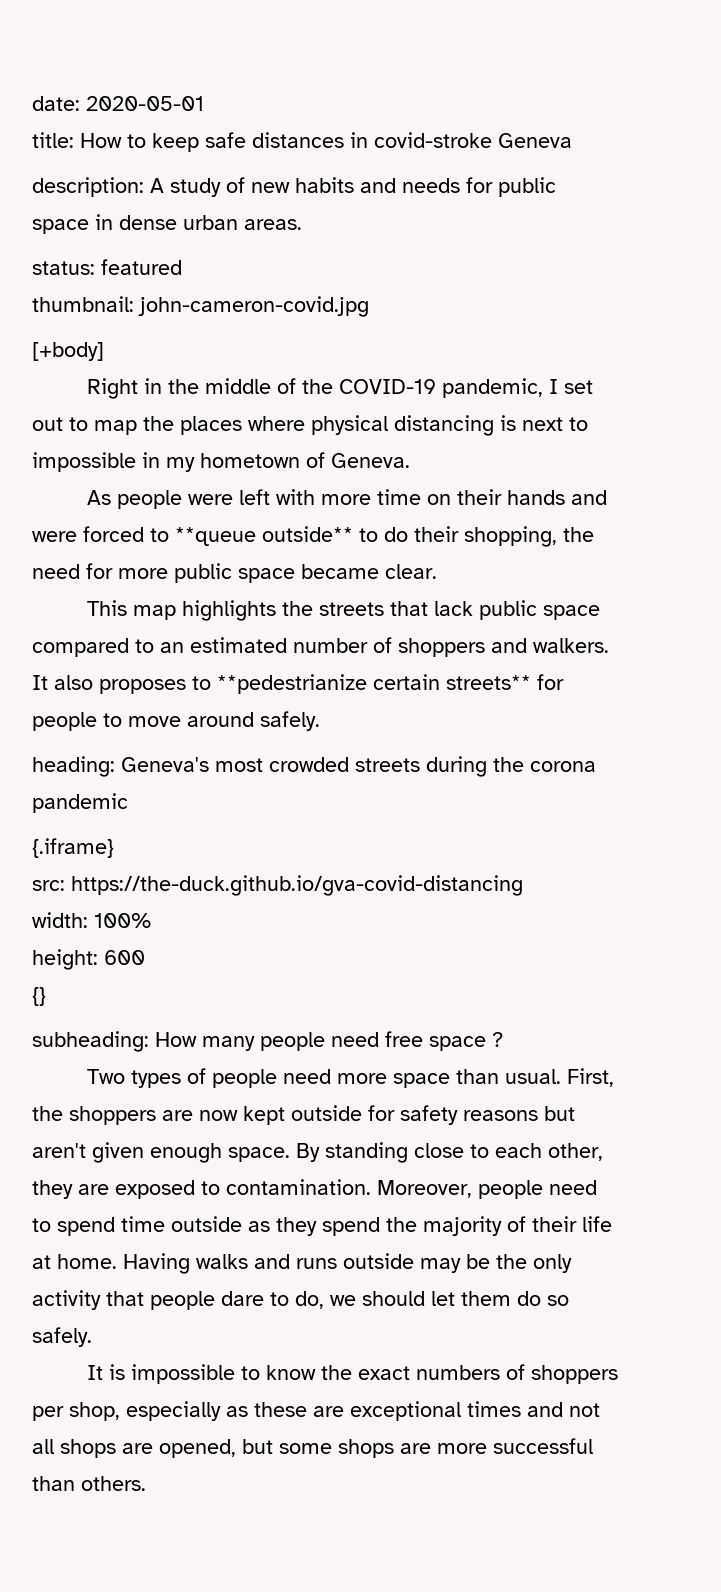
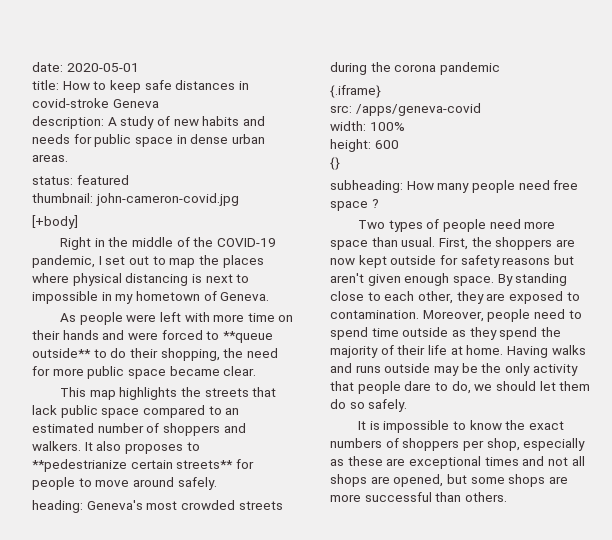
- src: https://the-duck.github.io/gva-covid-distancing
+ src: /apps/geneva-covid

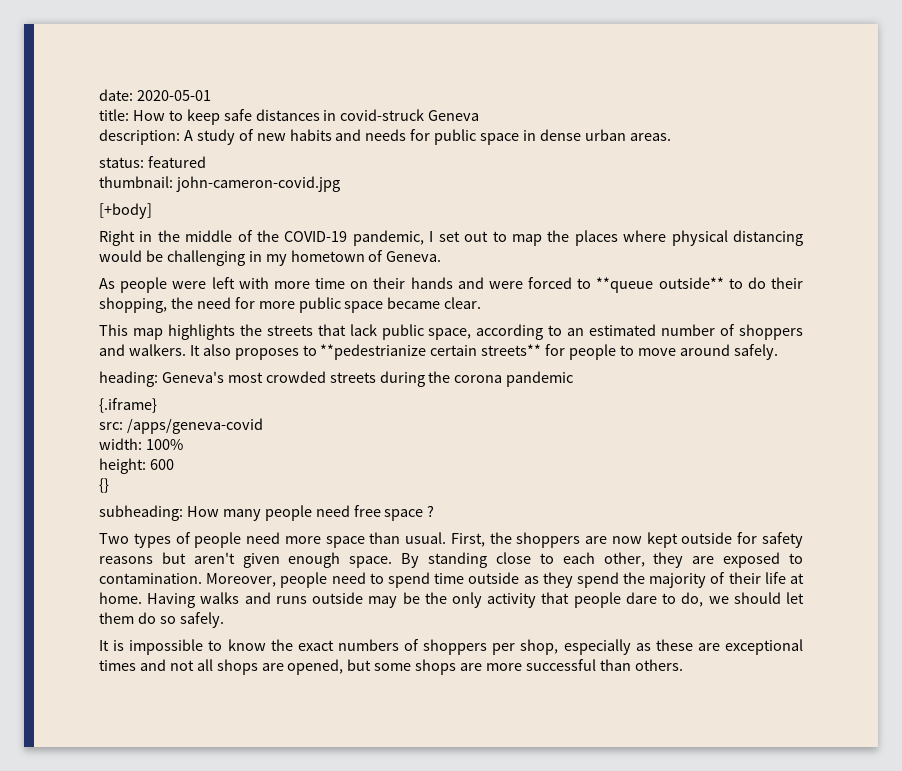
- title: How to keep safe distances in covid-stroke Geneva
+ title: How to keep safe distances in covid-struck Geneva
- Right in the middle of the COVID-19 pandemic, I set out to map the places where physical distancing is next to impossible in my hometown of Geneva.
+ Right in the middle of the COVID-19 pandemic, I set out to map the places where physical distancing would be challenging in my hometown of Geneva.
- This map highlights the streets that lack public space compared to an estimated number of shoppers and walkers.
+ This map highlights the streets that lack public space, according to an estimated number of shoppers and walkers.

